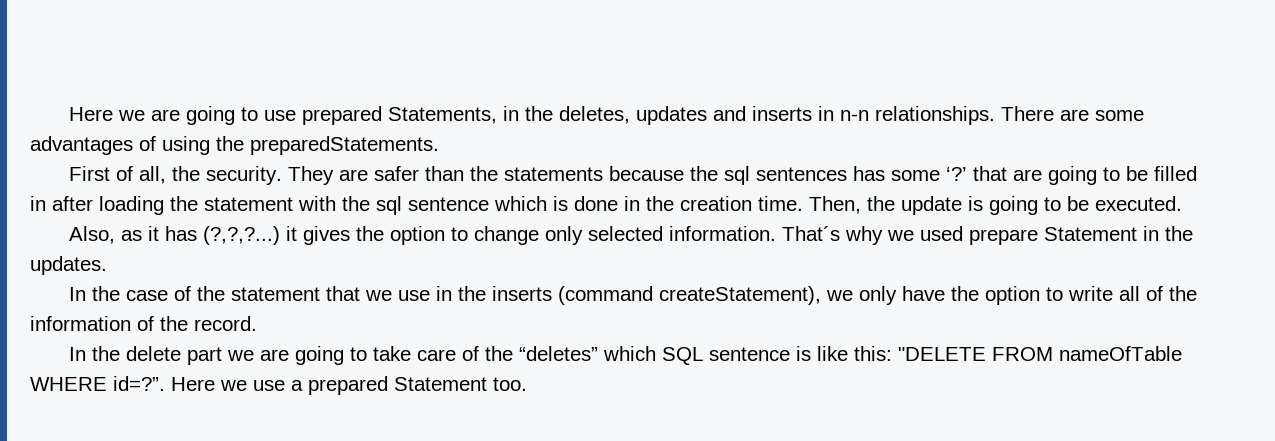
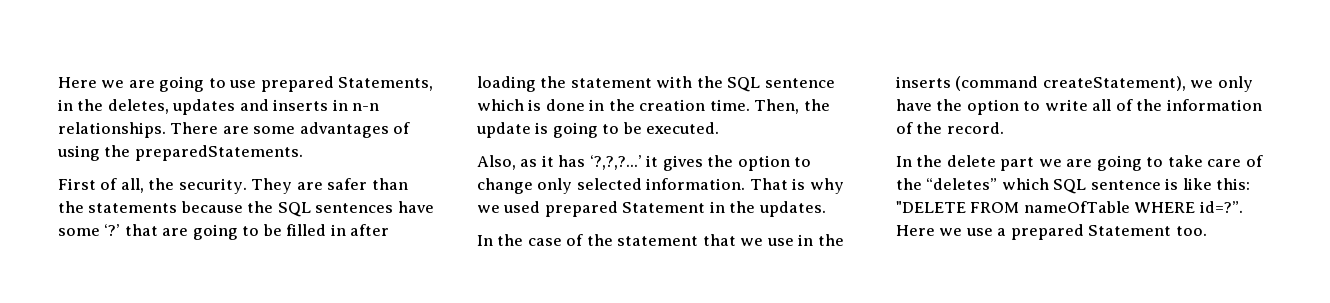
- They are safer than the statements because the sql sentences has some ‘?’ that are going to be filled in after loading the statement with the sql sentence which is done in the creation time.
+ They are safer than the statements because the SQL sentences have some ‘?’ that are going to be filled in after loading the statement with the SQL sentence which is done in the creation time.
- Also, as it has (?,?,?...) it gives the option to change only selected information.
+ Also, as it has ‘?,?,?...’ it gives the option to change only selected information.
- That´s why we used prepare Statement in the updates.
+ That is why we used prepared Statement in the updates.

